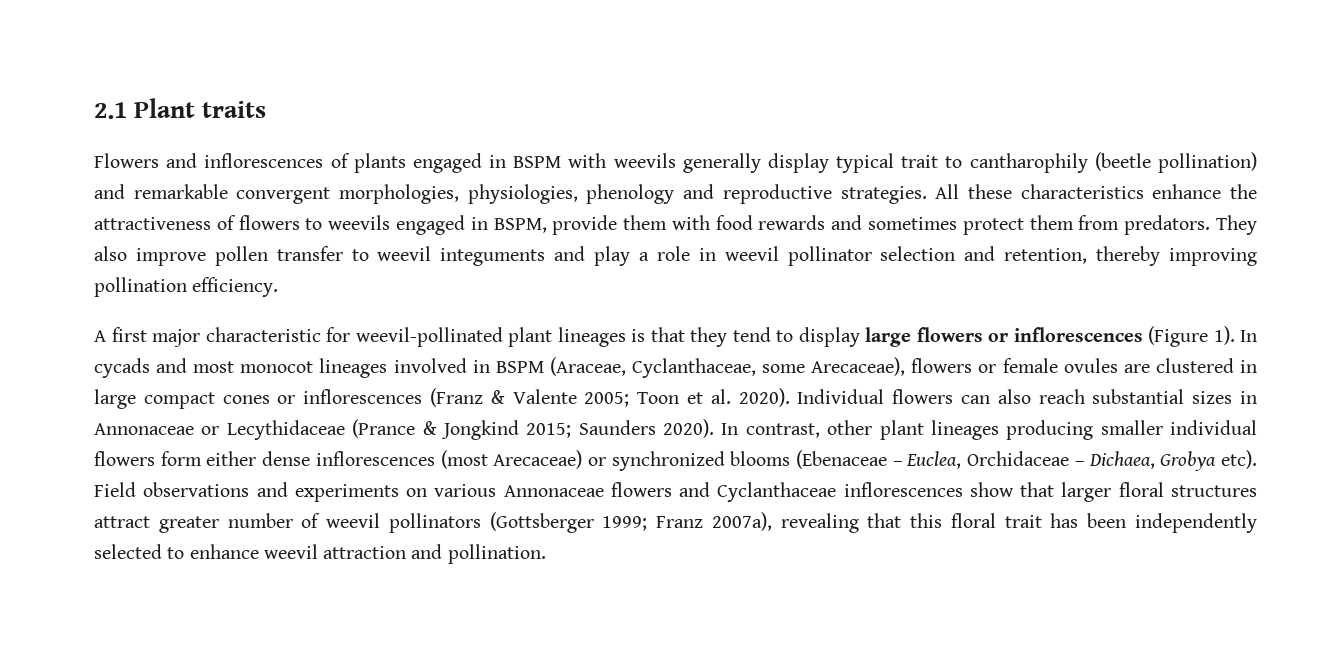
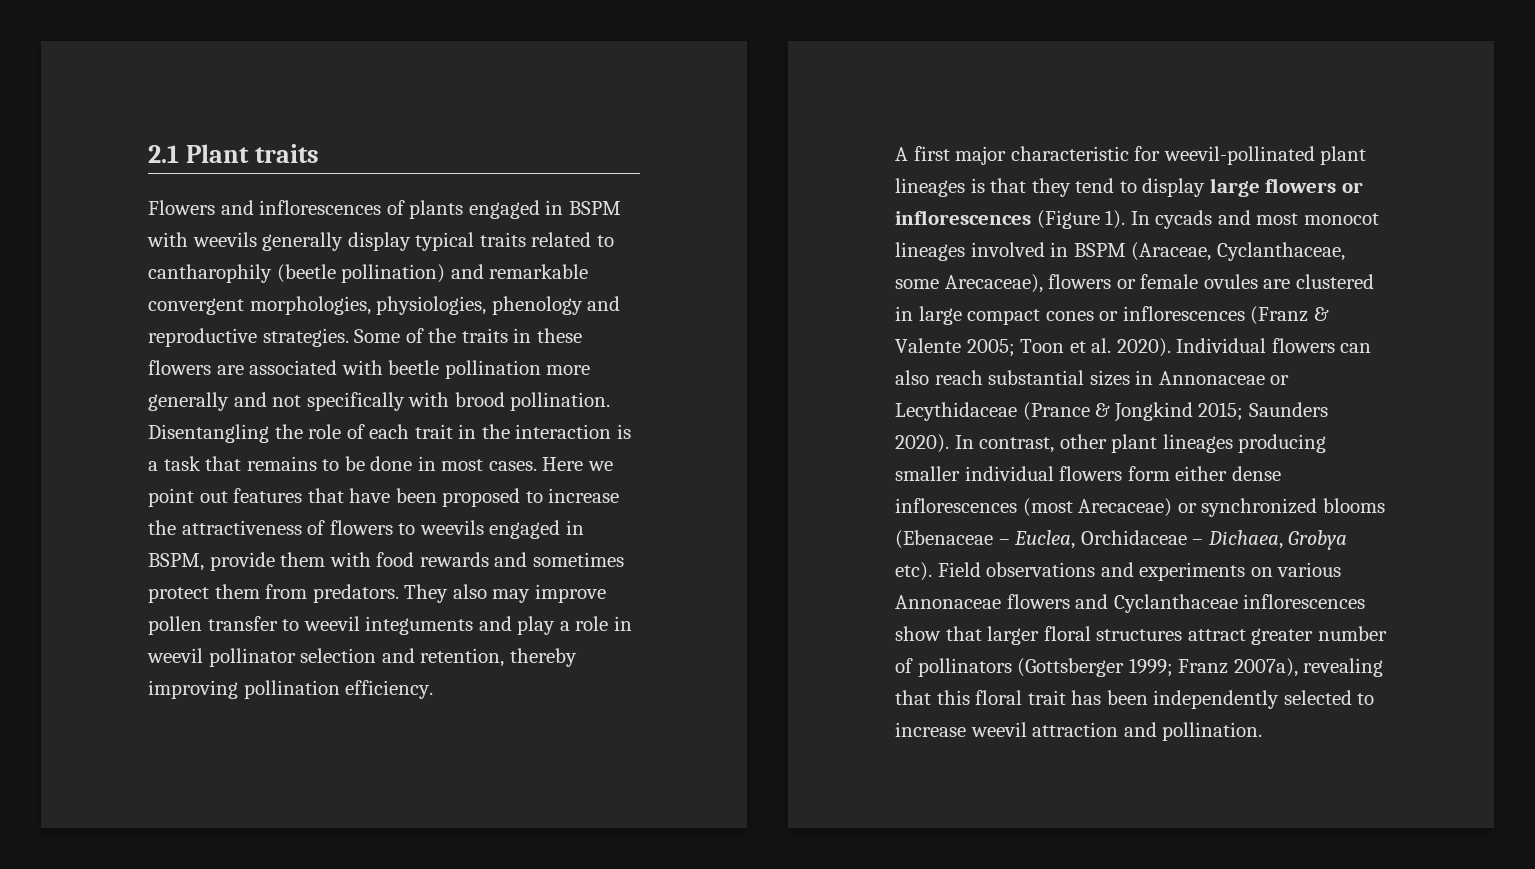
- Flowers and inflorescences of plants engaged in BSPM with weevils generally display typical trait to cantharophily (beetle pollination) and remarkable convergent morphologies, physiologies, phenology and reproductive strategies.
+ Flowers and inflorescences of plants engaged in BSPM with weevils generally display typical traits related to cantharophily (beetle pollination) and remarkable convergent morphologies, physiologies, phenology and reproductive strategies.
- All these characteristics enhance the attractiveness of flowers to weevils engaged in BSPM, provide them with food rewards and sometimes protect them from predators.
+ Some of the traits in these flowers are associated with beetle pollination more generally and not specifically with brood pollination. Disentangling the role of each trait in the interaction is a task that remains to be done in most cases. Here we point out features that have been proposed to increase the attractiveness of flowers to weevils engaged in BSPM, provide them with food rewards and sometimes protect them from predators.
- They also improve pollen transfer to weevil integuments and play a role in weevil pollinator selection and retention, thereby improving pollination efficiency.
+ They also may improve pollen transfer to weevil integuments and play a role in weevil pollinator selection and retention, thereby improving pollination efficiency.
- Field observations and experiments on various Annonaceae flowers and Cyclanthaceae inflorescences show that larger floral structures attract greater number of weevil pollinators (Gottsberger 1999; Franz 2007a), revealing that this floral trait has been independently selected to enhance weevil attraction and pollination.
+ Field observations and experiments on various Annonaceae flowers and Cyclanthaceae inflorescences show that larger floral structures attract greater number of pollinators (Gottsberger 1999; Franz 2007a), revealing that this floral trait has been independently selected to increase weevil attraction and pollination.

